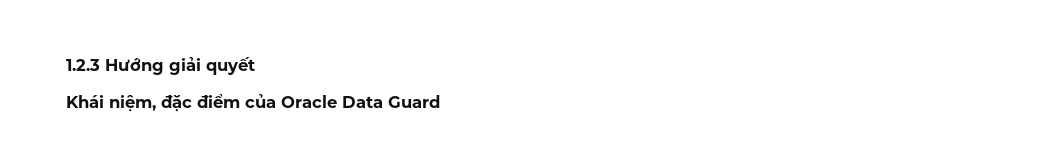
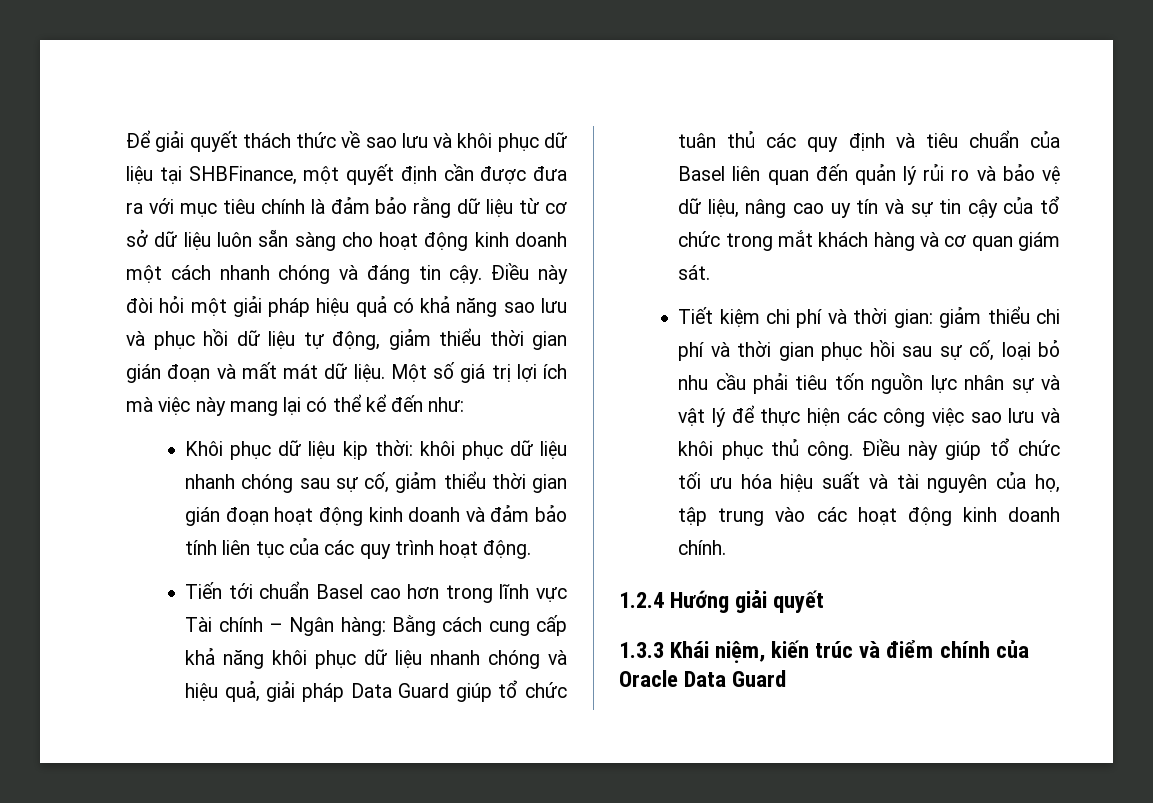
- 1.2.3 Hướng giải quyết
+ Để giải quyết thách thức về sao lưu và khôi phục dữ liệu tại SHBFinance, một quyết định cần được đưa ra với mục tiêu chính là đảm bảo rằng dữ liệu từ cơ sở dữ liệu luôn sẵn sàng cho hoạt động kinh doanh một cách nhanh chóng và đáng tin cậy. Điều này đòi hỏi một giải pháp hiệu quả có khả năng sao lưu và phục hồi dữ liệu tự động, giảm thiểu thời gian gián đoạn và mất mát dữ liệu. Một số giá trị lợi ích mà việc này mang lại có thể kể đến như:
+ Khôi phục dữ liệu kịp thời: khôi phục dữ liệu nhanh chóng sau sự cố, giảm thiểu thời gian gián đoạn hoạt động kinh doanh và đảm bảo tính liên tục của các quy trình hoạt động.
+ Tiến tới chuẩn Basel cao hơn trong lĩnh vực Tài chính – Ngân hàng: Bằng cách cung cấp khả năng khôi phục dữ liệu nhanh chóng và hiệu quả, giải pháp Data Guard giúp tổ chức tuân thủ các quy định và tiêu chuẩn của Basel liên quan đến quản lý rủi ro và bảo vệ dữ liệu, nâng cao uy tín và sự tin cậy của tổ chức trong mắt khách hàng và cơ quan giám sát.
+ Tiết kiệm chi phí và thời gian: giảm thiểu chi phí và thời gian phục hồi sau sự cố, loại bỏ nhu cầu phải tiêu tốn nguồn lực nhân sự và vật lý để thực hiện các công việc sao lưu và khôi phục thủ công. Điều này giúp tổ chức tối ưu hóa hiệu suất và tài nguyên của họ, tập trung vào các hoạt động kinh doanh chính.
+ 1.2.4 Hướng giải quyết
- Khái niệm, đặc điểm của Oracle Data Guard
+ 1.3.3 Khái niệm, kiến trúc và điểm chính của Oracle Data Guard

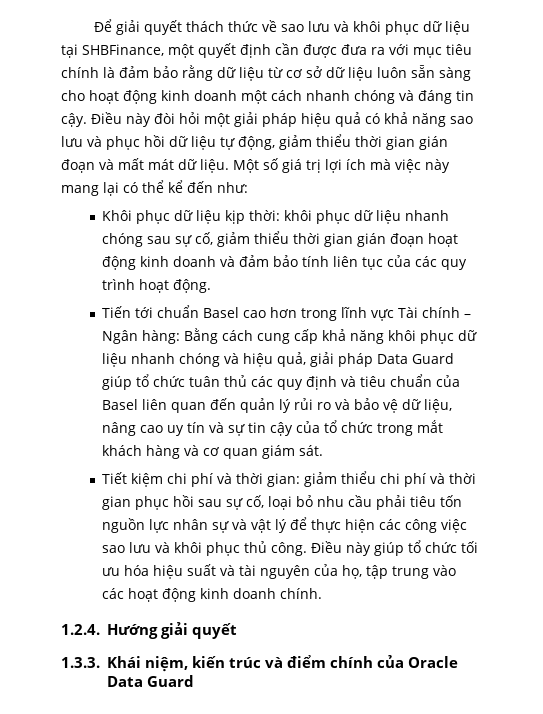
- 1.2.4 Hướng giải quyết
+ 1.2.4. Hướng giải quyết
- 1.3.3 Khái niệm, kiến trúc và điểm chính của Oracle Data Guard
+ 1.3.3. Khái niệm, kiến trúc và điểm chính của Oracle Data Guard

